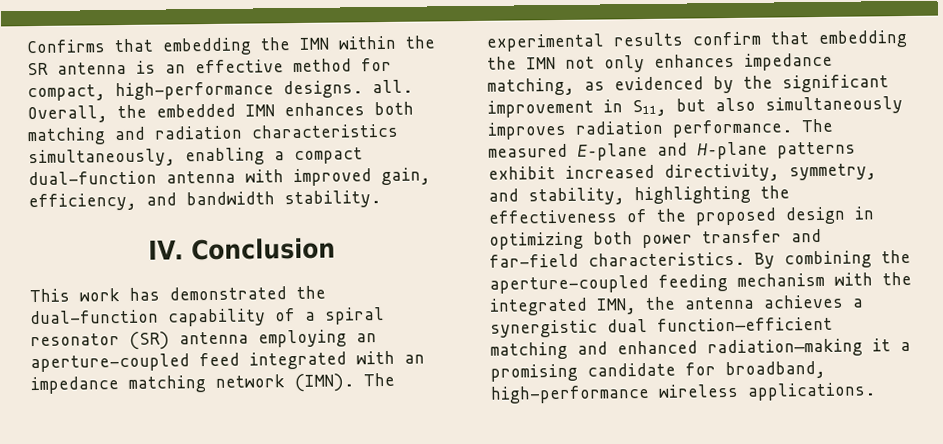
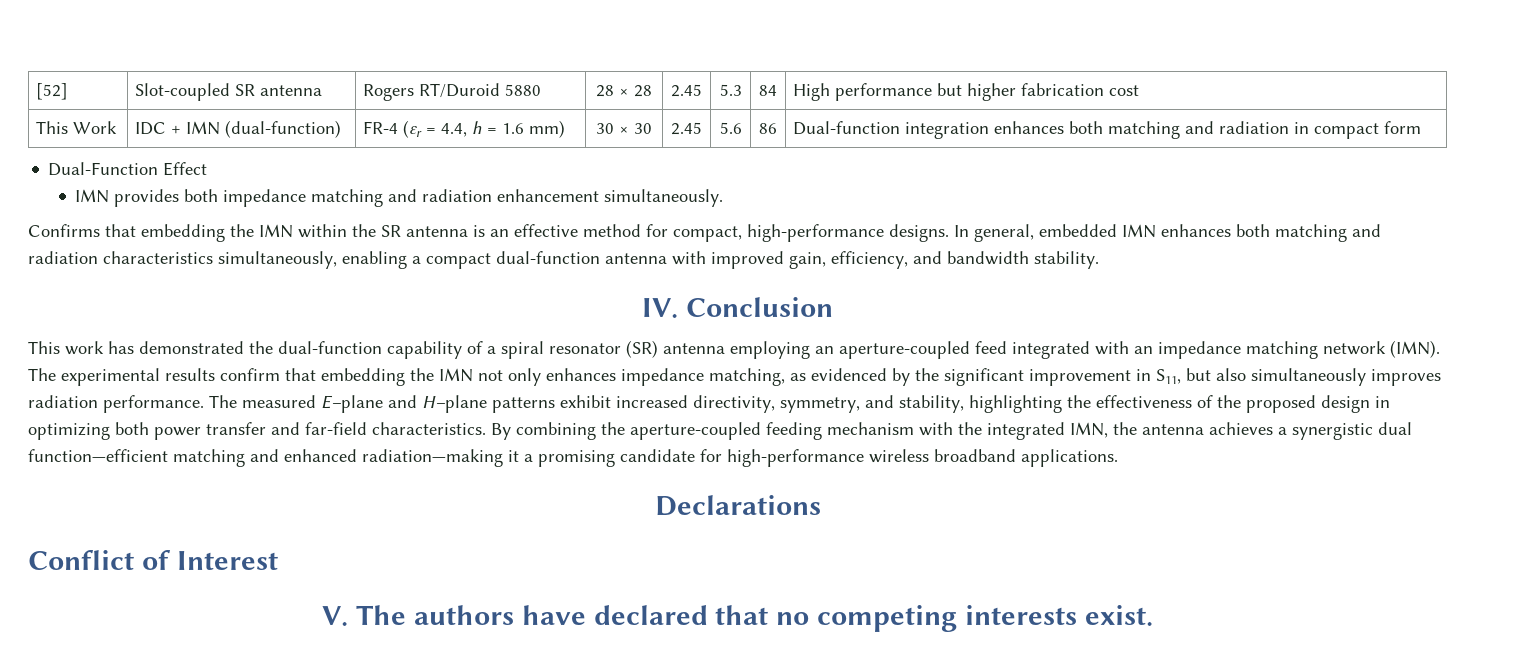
+ [52] | Slot-coupled SR antenna | Rogers RT/Duroid 5880 | 28 × 28 | 2.45 | 5.3 | 84 | High performance but higher fabrication cost
+ This Work | IDC + IMN (dual-function) | FR-4 (εr = 4.4, h = 1.6 mm) | 30 × 30 | 2.45 | 5.6 | 86 | Dual-function integration enhances both matching and radiation in compact form
+ Dual-Function Effect
+ IMN provides both impedance matching and radiation enhancement simultaneously.
- Confirms that embedding the IMN within the SR antenna is an effective method for compact, high-performance designs. all. Overall, the embedded IMN enhances both matching and radiation characteristics simultaneously, enabling a compact dual-function antenna with improved gain, efficiency, and bandwidth stability.
+ Confirms that embedding the IMN within the SR antenna is an effective method for compact, high-performance designs. In general, embedded IMN enhances both matching and radiation characteristics simultaneously, enabling a compact dual-function antenna with improved gain, efficiency, and bandwidth stability.
- By combining the aperture-coupled feeding mechanism with the integrated IMN, the antenna achieves a synergistic dual function—efficient matching and enhanced radiation—making it a promising candidate for broadband, high-performance wireless applications.
+ By combining the aperture-coupled feeding mechanism with the integrated IMN, the antenna achieves a synergistic dual function—efficient matching and enhanced radiation—making it a promising candidate for high-performance wireless broadband applications.
+ Declarations
+ Conflict of Interest
+ V. The authors have declared that no competing interests exist.

